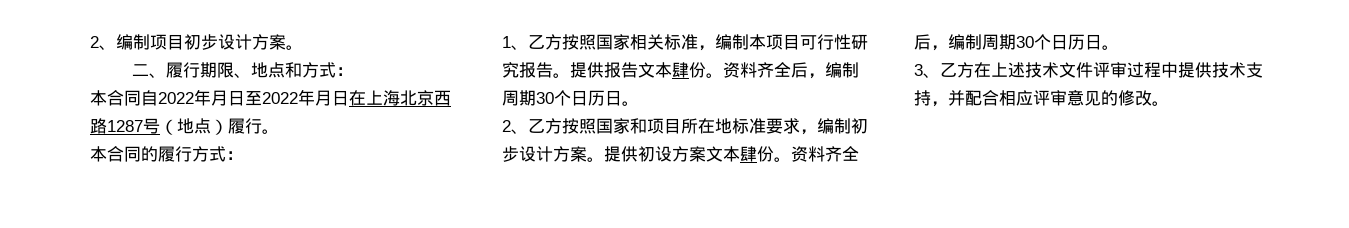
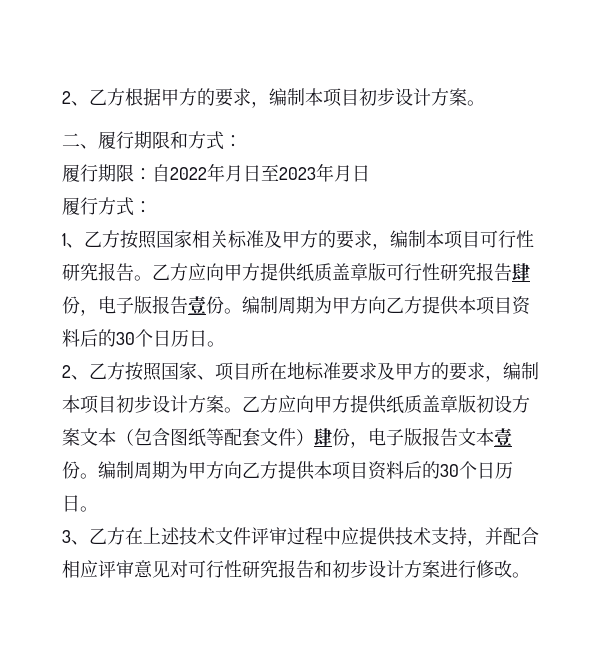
- 2、编制项目初步设计方案。
+ 2、乙方根据甲方的要求，编制本项目初步设计方案。
- 二、履行期限、地点和方式：
+ 二、履行期限和方式：
- 本合同自2022年月日至2022年月日在上海北京西路1287号（地点）履行。
- 本合同的履行方式：
+ 履行期限：自2022年月日至2023年月日
+ 履行方式：
- 1、乙方按照国家相关标准，编制本项目可行性研究报告。
+ 1、乙方按照国家相关标准及甲方的要求，编制本项目可行性研究报告。
- 提供报告文本肆份。资料齐全后，编制周期30个日历日。
+ 乙方应向甲方提供纸质盖章版可行性研究报告肆份，电子版报告壹份。编制周期为甲方向乙方提供本项目资料后的30个日历日。
- 2、乙方按照国家和项目所在地标准要求，编制初步设计方案。提供初设方案文本肆份。资料齐全后，编制周期30个日历日。
+ 2、乙方按照国家、项目所在地标准要求及甲方的要求，编制本项目初步设计方案。乙方应向甲方提供纸质盖章版初设方案文本（包含图纸等配套文件）肆份，电子版报告文本壹份。编制周期为甲方向乙方提供本项目资料后的30个日历日。
- 3、乙方在上述技术文件评审过程中提供技术支持，并配合相应评审意见的修改。
+ 3、乙方在上述技术文件评审过程中应提供技术支持，并配合相应评审意见对可行性研究报告和初步设计方案进行修改。

